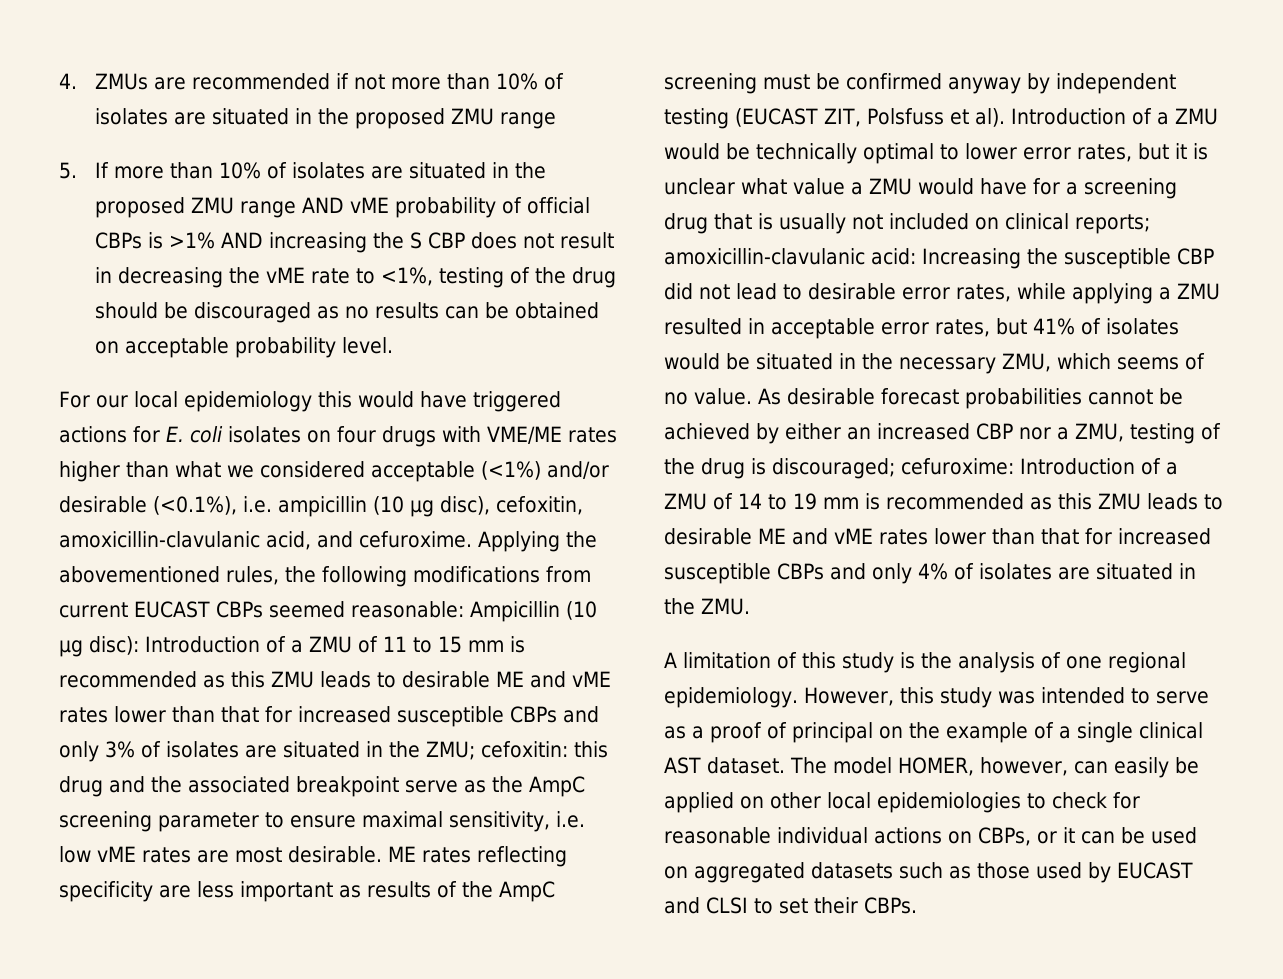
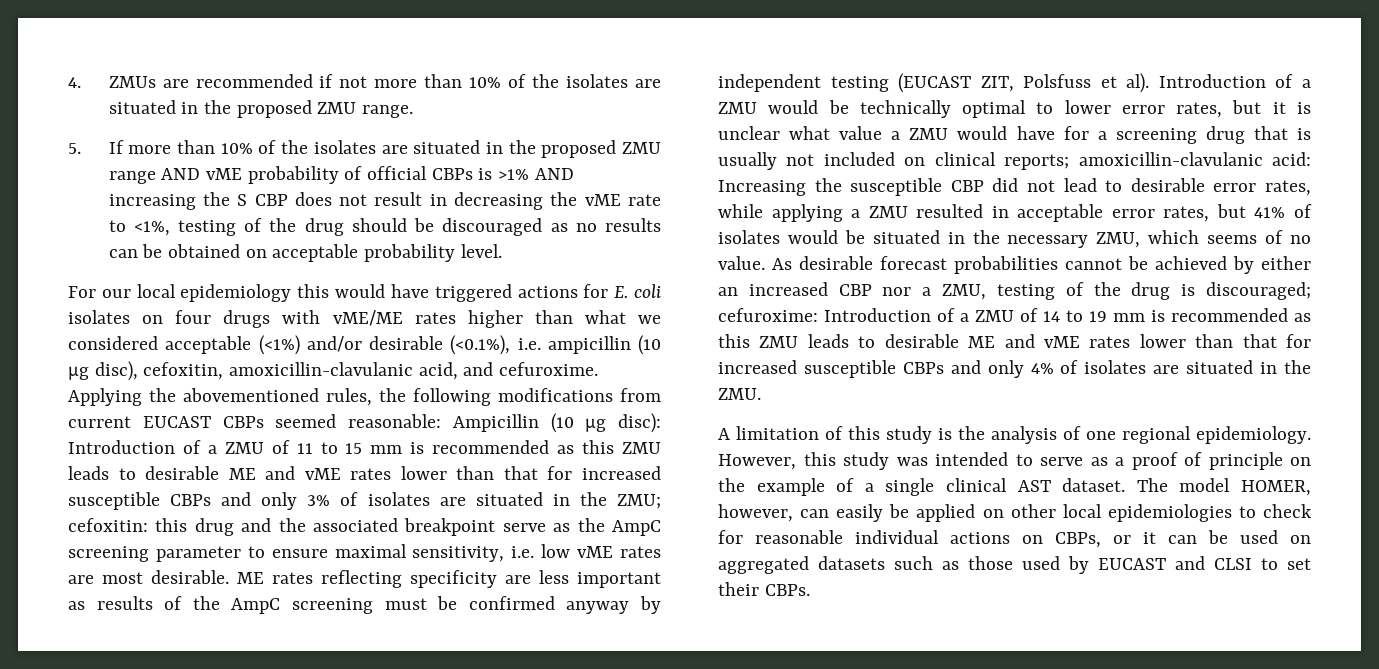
- 4. ZMUs are recommended if not more than 10% of isolates are situated in the proposed ZMU range
+ 4. ZMUs are recommended if not more than 10% of the isolates are situated in the proposed ZMU range.
- 5. If more than 10% of isolates are situated in the proposed ZMU range AND vME probability of official CBPs is >1% AND increasing the S CBP does not result in decreasing the vME rate to <1%, testing of the drug should be discouraged as no results can be obtained on acceptable probability level.
+ 5. If more than 10% of the isolates are situated in the proposed ZMU range AND vME probability of official CBPs is >1% AND increasing the S CBP does not result in decreasing the vME rate to <1%, testing of the drug should be discouraged as no results can be obtained on acceptable probability level.
- For our local epidemiology this would have triggered actions for E. coli isolates on four drugs with VME/ME rates higher than what we considered acceptable (<1%) and/or desirable (<0.1%), i.e. ampicillin (10 µg disc), cefoxitin, amoxicillin-clavulanic acid, and cefuroxime.
+ For our local epidemiology this would have triggered actions for E. coli isolates on four drugs with vME/ME rates higher than what we considered acceptable (<1%) and/or desirable (<0.1%), i.e. ampicillin (10 µg disc), cefoxitin, amoxicillin-clavulanic acid, and cefuroxime.
- However, this study was intended to serve as a proof of principal on the example of a single clinical AST dataset.
+ However, this study was intended to serve as a proof of principle on the example of a single clinical AST dataset.

